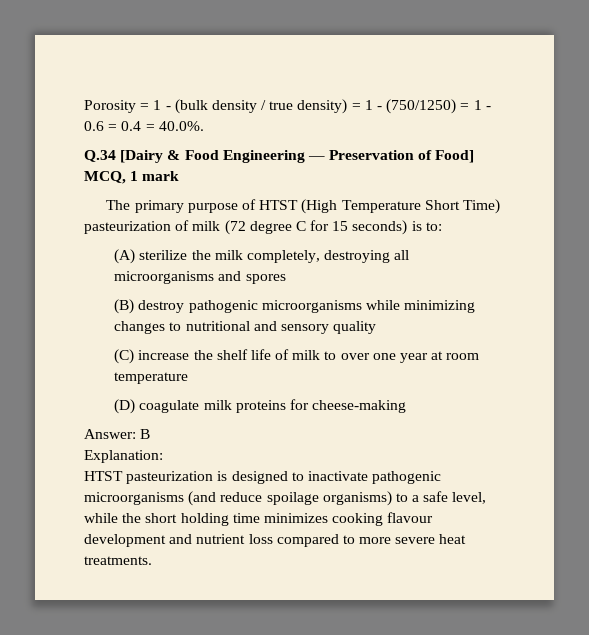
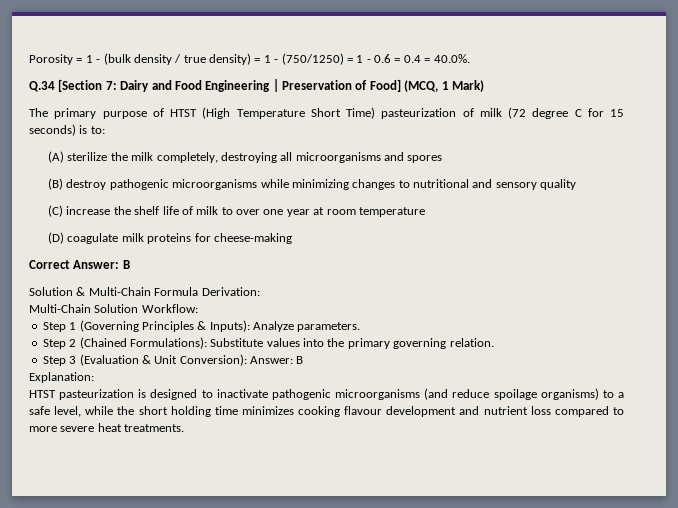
- Q.34 [Dairy & Food Engineering — Preservation of Food] MCQ, 1 mark
+ Q.34 [Section 7: Dairy and Food Engineering | Preservation of Food] (MCQ, 1 Mark)
- Answer: B
+ Correct Answer: B
+ Solution & Multi-Chain Formula Derivation:
+ Multi-Chain Solution Workflow:
+ Step 1 (Governing Principles & Inputs): Analyze parameters.
+ Step 2 (Chained Formulations): Substitute values into the primary governing relation.
+ Step 3 (Evaluation & Unit Conversion): Answer: B

